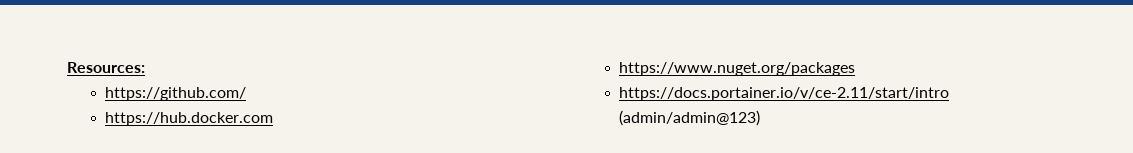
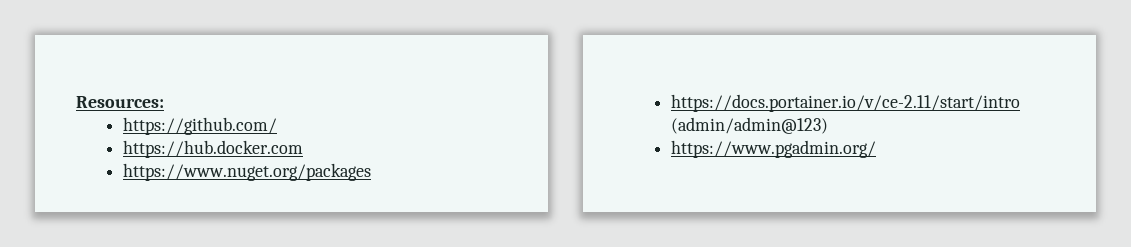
+ https://www.pgadmin.org/

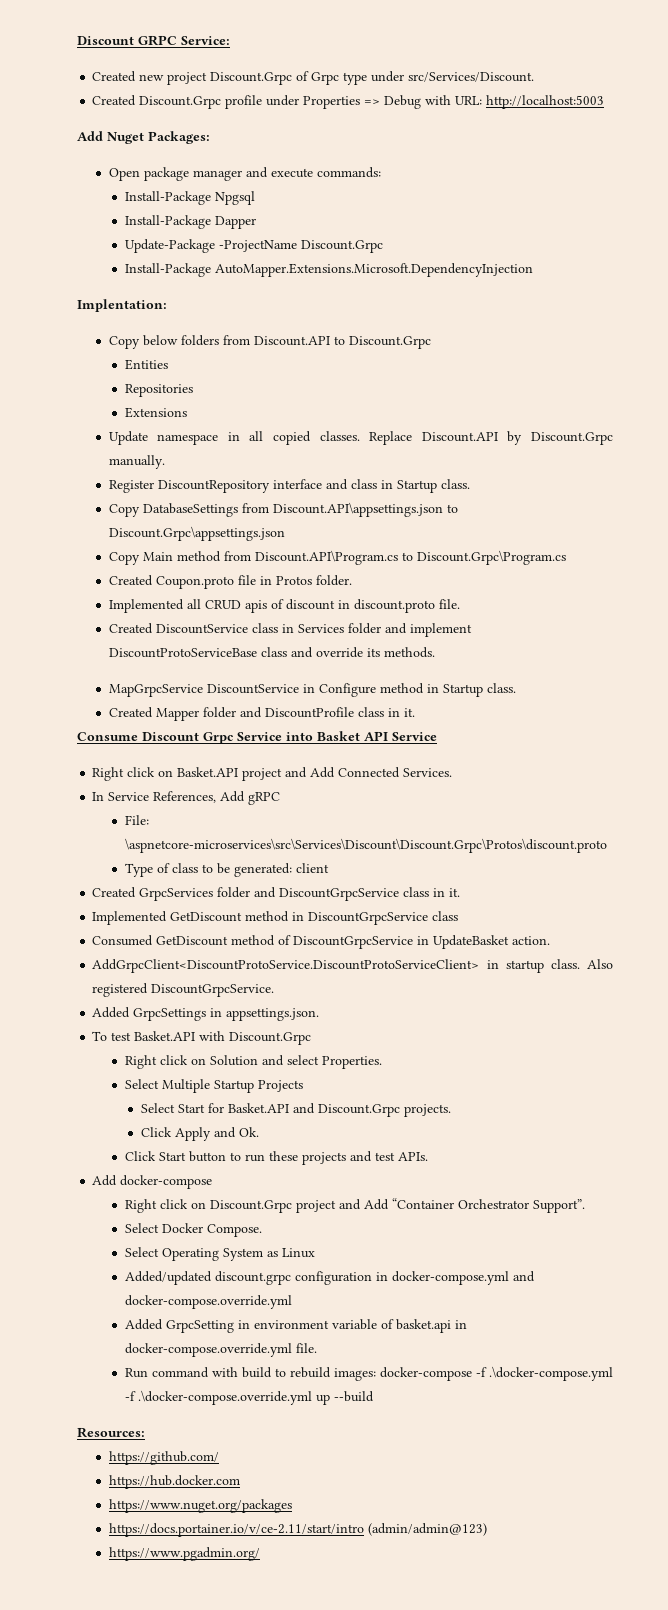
+ Discount GRPC Service:
+ Created new project Discount.Grpc of Grpc type under src/Services/Discount.
+ Created Discount.Grpc profile under Properties => Debug with URL: http://localhost:5003
+ Add Nuget Packages:
+ Open package manager and execute commands:
+ Install-Package Npgsql
+ Install-Package Dapper
+ Update-Package -ProjectName Discount.Grpc
+ Install-Package AutoMapper.Extensions.Microsoft.DependencyInjection
+ Implentation:
+ Copy below folders from Discount.API to Discount.Grpc
+ Entities
+ Repositories
+ Extensions
+ Update namespace in all copied classes. Replace Discount.API by Discount.Grpc manually.
+ Register DiscountRepository interface and class in Startup class.
+ Copy DatabaseSettings from Discount.API\appsettings.json to Discount.Grpc\appsettings.json
+ Copy Main method from Discount.API\Program.cs to Discount.Grpc\Program.cs
+ Created Coupon.proto file in Protos folder.
+ Implemented all CRUD apis of discount in discount.proto file.
+ Created DiscountService class in Services folder and implement DiscountProtoServiceBase class and override its methods.
+ MapGrpcService DiscountService in Configure method in Startup class.
+ Created Mapper folder and DiscountProfile class in it.
+ Consume Discount Grpc Service into Basket API Service
+ Right click on Basket.API project and Add Connected Services.
+ In Service References, Add gRPC
+ File: \aspnetcore-microservices\src\Services\Discount\Discount.Grpc\Protos\discount.proto
+ Type of class to be generated: client
+ Created GrpcServices folder and DiscountGrpcService class in it.
+ Implemented GetDiscount method in DiscountGrpcService class
+ Consumed GetDiscount method of DiscountGrpcService in UpdateBasket action.
+ AddGrpcClient<DiscountProtoService.DiscountProtoServiceClient> in startup class. Also registered DiscountGrpcService.
+ Added GrpcSettings in appsettings.json.
+ To test Basket.API with Discount.Grpc
+ Right click on Solution and select Properties.
+ Select Multiple Startup Projects
+ Select Start for Basket.API and Discount.Grpc projects.
+ Click Apply and Ok.
+ Click Start button to run these projects and test APIs.
+ Add docker-compose
+ Right click on Discount.Grpc project and Add “Container Orchestrator Support”.
+ Select Docker Compose.
+ Select Operating System as Linux
+ Added/updated discount.grpc configuration in docker-compose.yml and docker-compose.override.yml
+ Added GrpcSetting in environment variable of basket.api in docker-compose.override.yml file.
+ Run command with build to rebuild images: docker-compose -f .\docker-compose.yml -f .\docker-compose.override.yml up --build

